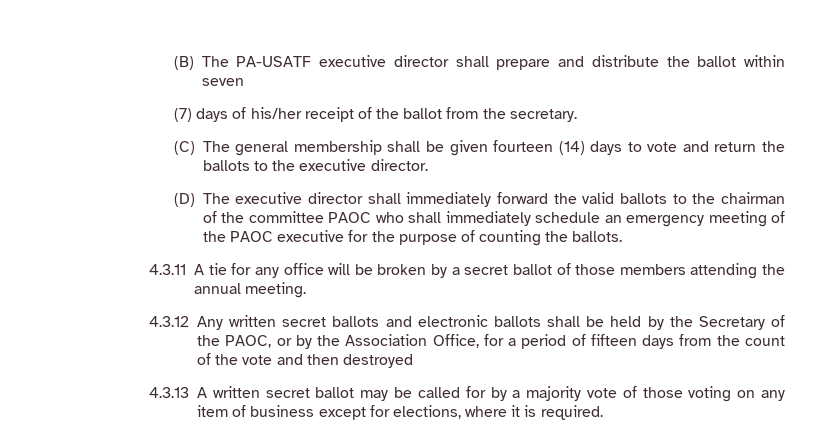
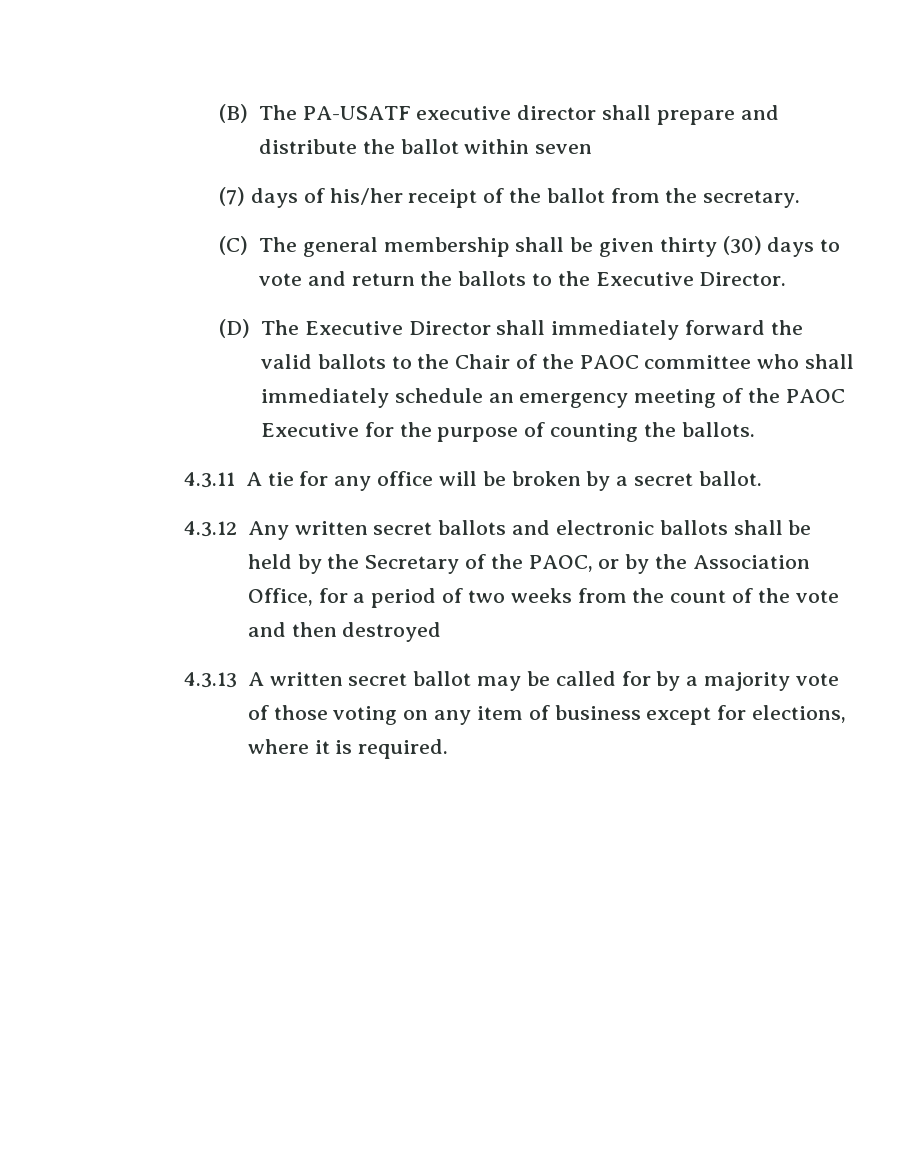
- (C) The general membership shall be given fourteen (14) days to vote and return the ballots to the executive director.
+ (C) The general membership shall be given thirty (30) days to vote and return the ballots to the Executive Director.
- (D) The executive director shall immediately forward the valid ballots to the chairman of the committee PAOC who shall immediately schedule an emergency meeting of the PAOC executive for the purpose of counting the ballots.
+ (D) The Executive Director shall immediately forward the valid ballots to the Chair of the PAOC committee who shall immediately schedule an emergency meeting of the PAOC Executive for the purpose of counting the ballots.
- 4.3.11 A tie for any office will be broken by a secret ballot of those members attending the annual meeting.
+ 4.3.11 A tie for any office will be broken by a secret ballot.
- 4.3.12 Any written secret ballots and electronic ballots shall be held by the Secretary of the PAOC, or by the Association Office, for a period of fifteen days from the count of the vote and then destroyed
+ 4.3.12 Any written secret ballots and electronic ballots shall be held by the Secretary of the PAOC, or by the Association Office, for a period of two weeks from the count of the vote and then destroyed

